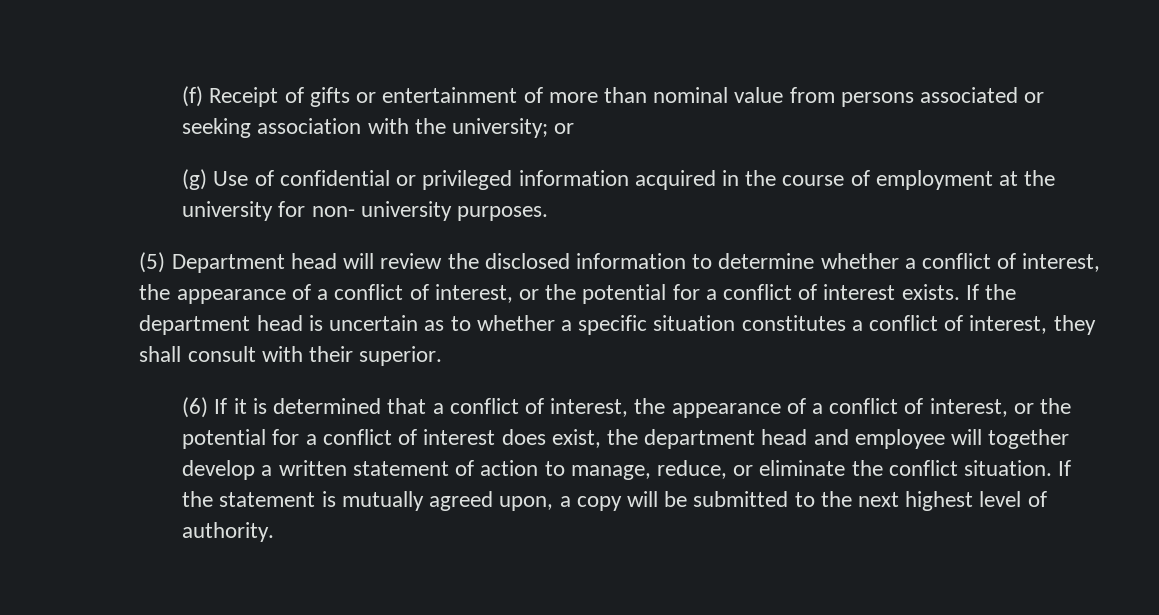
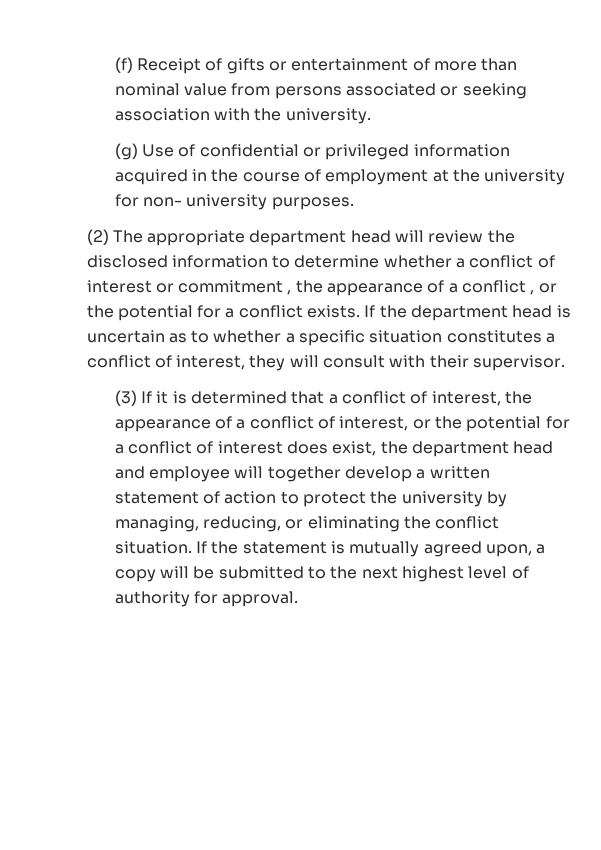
- (f) Receipt of gifts or entertainment of more than nominal value from persons associated or seeking association with the university; or
+ (f) Receipt of gifts or entertainment of more than nominal value from persons associated or seeking association with the university.
- (5) Department head will review the disclosed information to determine whether a conflict of interest, the appearance of a conflict of interest, or the potential for a conflict of interest exists.
+ (2) The appropriate department head will review the disclosed information to determine whether a conflict of interest or commitment , the appearance of a conflict , or the potential for a conflict exists.
- If the department head is uncertain as to whether a specific situation constitutes a conflict of interest, they shall consult with their superior.
- (6) If it is determined that a conflict of interest, the appearance of a conflict of interest, or the potential for a conflict of interest does exist, the department head and employee will together develop a written statement of action to manage, reduce, or eliminate the conflict situation.
+ If the department head is uncertain as to whether a specific situation constitutes a conflict of interest, they will consult with their supervisor.
+ (3) If it is determined that a conflict of interest, the appearance of a conflict of interest, or the potential for a conflict of interest does exist, the department head and employee will together develop a written statement of action to protect the university by managing, reducing, or eliminating the conflict situation.
- If the statement is mutually agreed upon, a copy will be submitted to the next highest level of authority.
+ If the statement is mutually agreed upon, a copy will be submitted to the next highest level of authority for approval.

